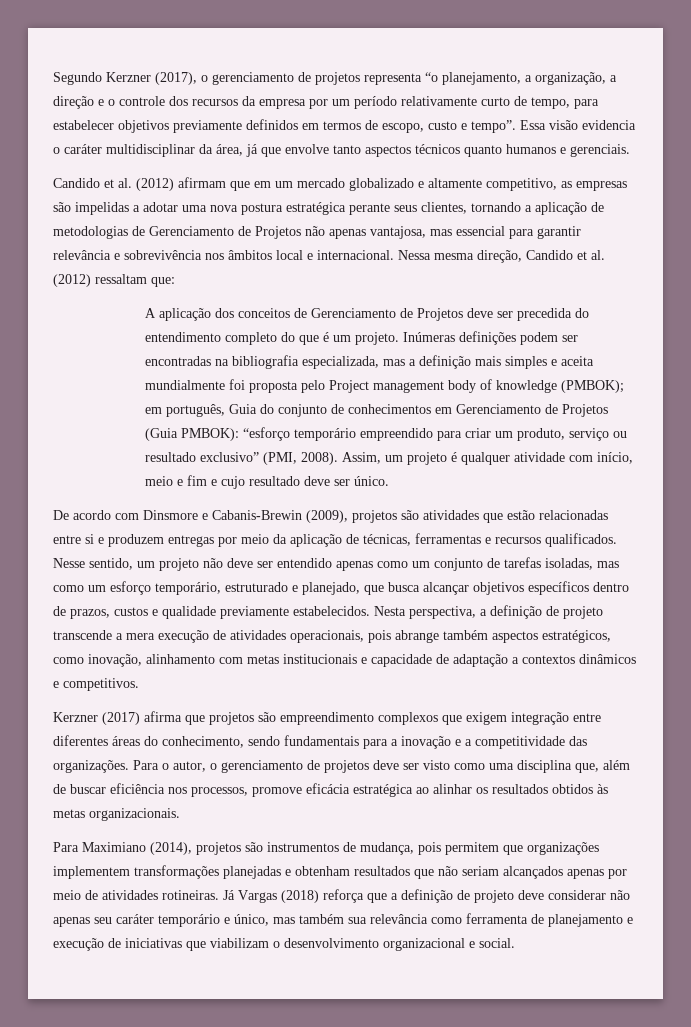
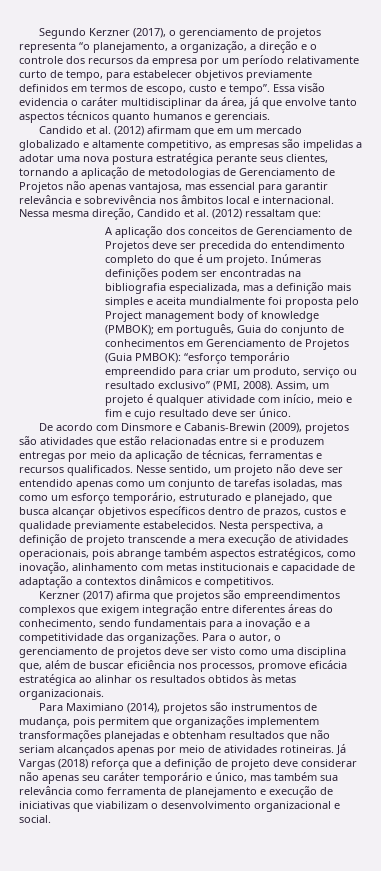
- Kerzner (2017) afirma que projetos são empreendimento complexos que exigem integração entre diferentes áreas do conhecimento, sendo fundamentais para a inovação e a competitividade das organizações.
+ Kerzner (2017) afirma que projetos são empreendimentos complexos que exigem integração entre diferentes áreas do conhecimento, sendo fundamentais para a inovação e a competitividade das organizações.

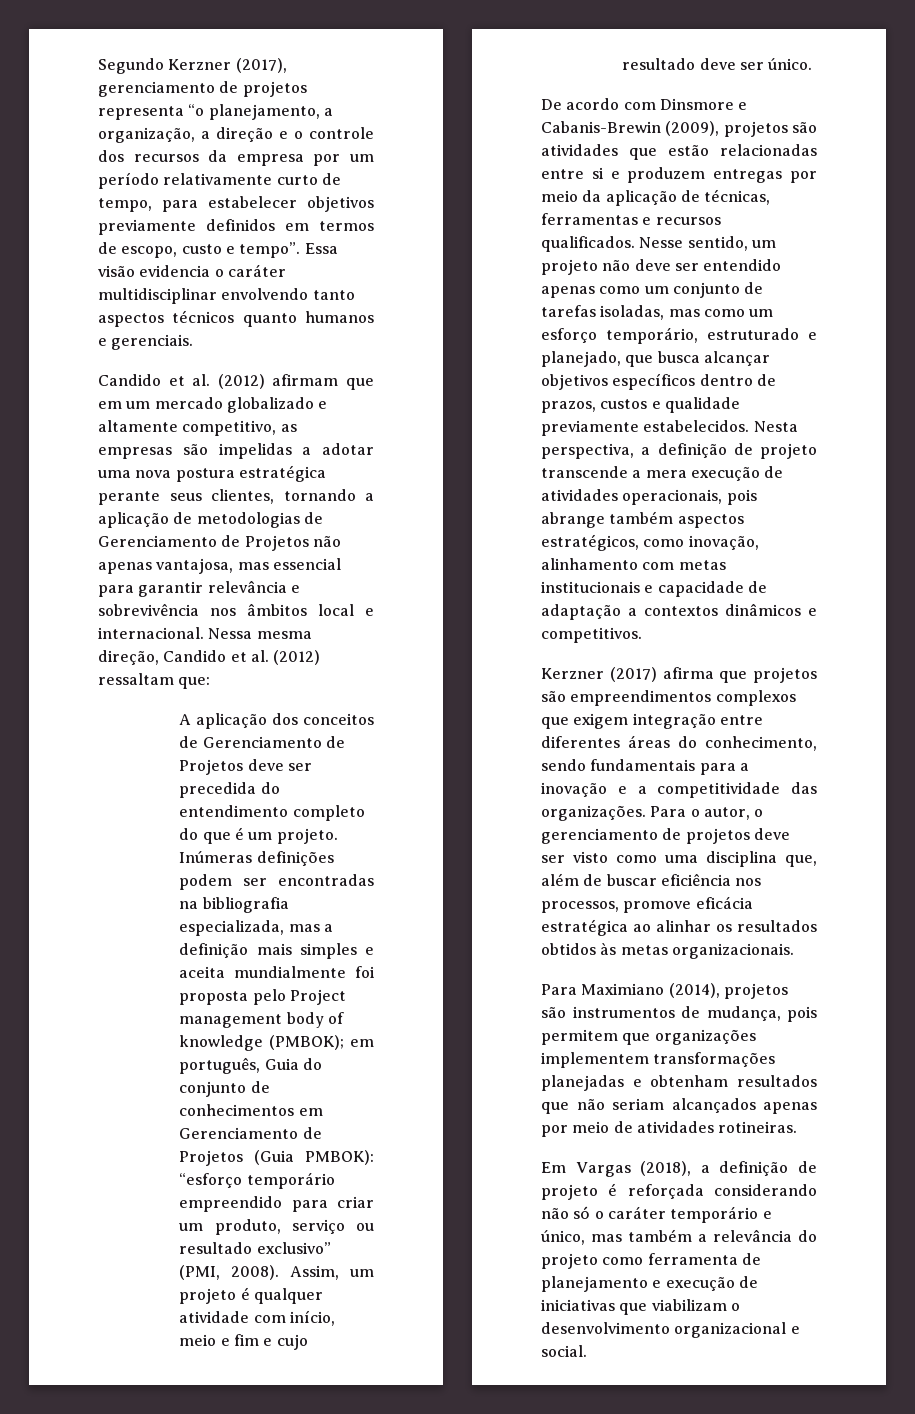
- Segundo Kerzner (2017), o gerenciamento de projetos representa “o planejamento, a organização, a direção e o controle dos recursos da empresa por um período relativamente curto de tempo, para estabelecer objetivos previamente definidos em termos de escopo, custo e tempo”.
+ Segundo Kerzner (2017), gerenciamento de projetos representa “o planejamento, a organização, a direção e o controle dos recursos da empresa por um período relativamente curto de tempo, para estabelecer objetivos previamente definidos em termos de escopo, custo e tempo”.
- Essa visão evidencia o caráter multidisciplinar da área, já que envolve tanto aspectos técnicos quanto humanos e gerenciais.
+ Essa visão evidencia o caráter multidisciplinar envolvendo tanto aspectos técnicos quanto humanos e gerenciais.
- Para Maximiano (2014), projetos são instrumentos de mudança, pois permitem que organizações implementem transformações planejadas e obtenham resultados que não seriam alcançados apenas por meio de atividades rotineiras. Já Vargas (2018) reforça que a definição de projeto deve considerar não apenas seu caráter temporário e único, mas também sua relevância como ferramenta de planejamento e execução de iniciativas que viabilizam o desenvolvimento organizacional e social.
+ Para Maximiano (2014), projetos são instrumentos de mudança, pois permitem que organizações implementem transformações planejadas e obtenham resultados que não seriam alcançados apenas por meio de atividades rotineiras.
+ Em Vargas (2018), a definição de projeto é reforçada considerando não só o caráter temporário e único, mas também a relevância do projeto como ferramenta de planejamento e execução de iniciativas que viabilizam o desenvolvimento organizacional e social.

